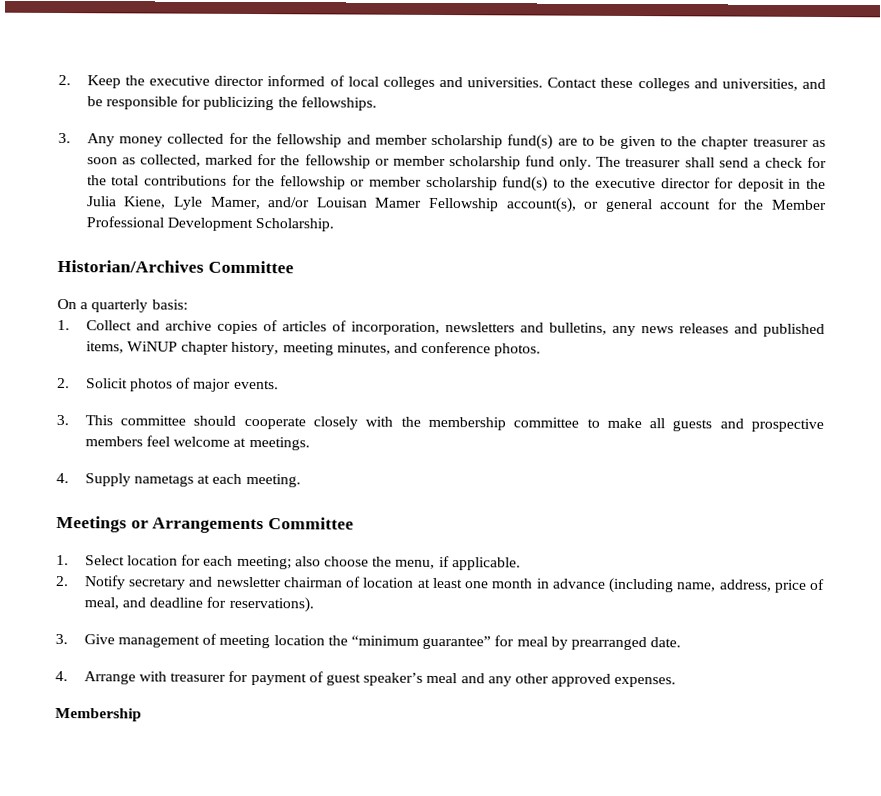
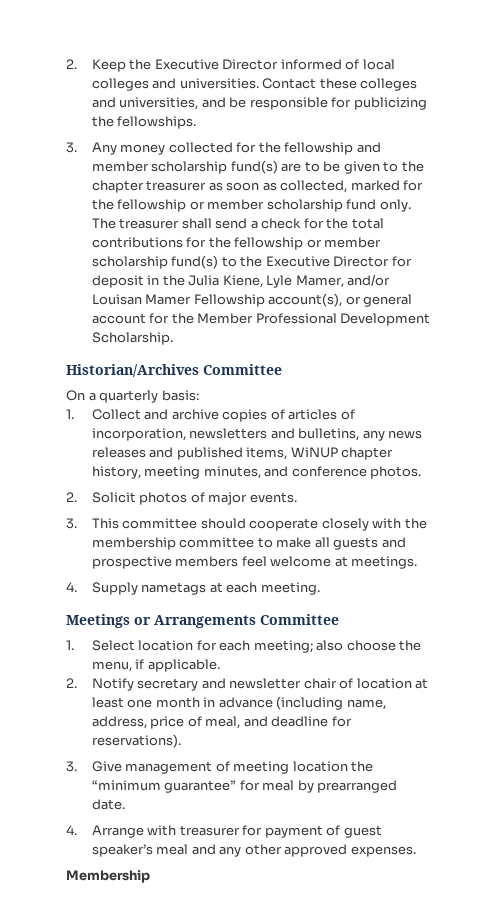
- 2. Keep the executive director informed of local colleges and universities.
+ 2. Keep the Executive Director informed of local colleges and universities.
- The treasurer shall send a check for the total contributions for the fellowship or member scholarship fund(s) to the executive director for deposit in the Julia Kiene, Lyle Mamer, and/or Louisan Mamer Fellowship account(s), or general account for the Member Professional Development Scholarship.
+ The treasurer shall send a check for the total contributions for the fellowship or member scholarship fund(s) to the Executive Director for deposit in the Julia Kiene, Lyle Mamer, and/or Louisan Mamer Fellowship account(s), or general account for the Member Professional Development Scholarship.
- 2. Notify secretary and newsletter chairman of location at least one month in advance (including name, address, price of meal, and deadline for reservations).
+ 2. Notify secretary and newsletter chair of location at least one month in advance (including name, address, price of meal, and deadline for reservations).

